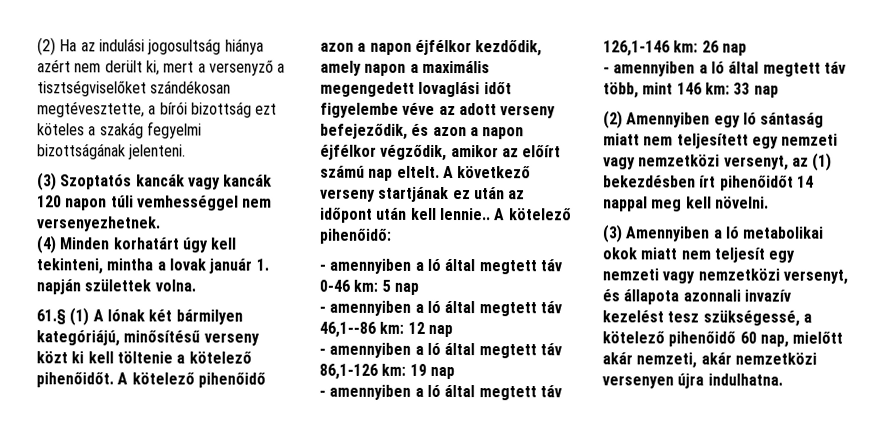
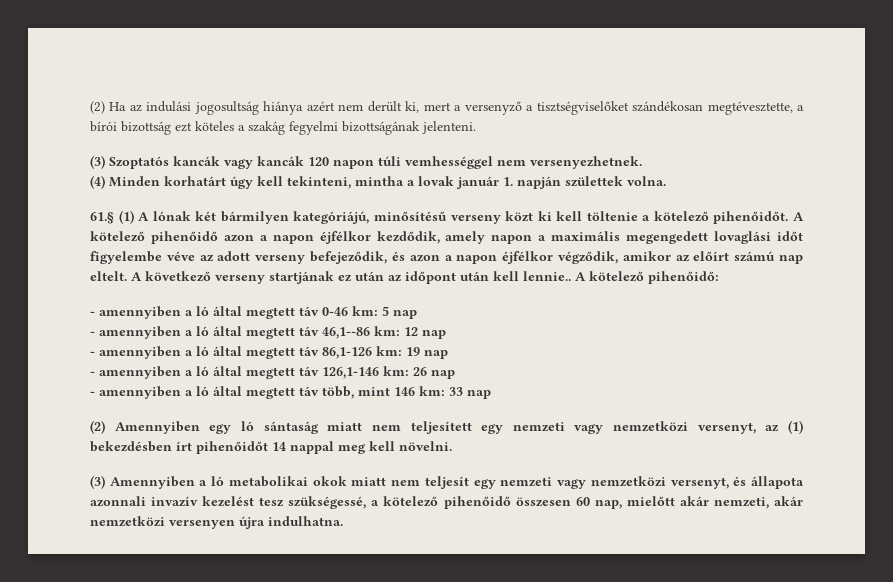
- (3) Amennyiben a ló metabolikai okok miatt nem teljesít egy nemzeti vagy nemzetközi versenyt, és állapota azonnali invazív kezelést tesz szükségessé, a kötelező pihenőidő 60 nap, mielőtt akár nemzeti, akár nemzetközi versenyen újra indulhatna.
+ (3) Amennyiben a ló metabolikai okok miatt nem teljesít egy nemzeti vagy nemzetközi versenyt, és állapota azonnali invazív kezelést tesz szükségessé, a kötelező pihenőidő összesen 60 nap, mielőtt akár nemzeti, akár nemzetközi versenyen újra indulhatna.

